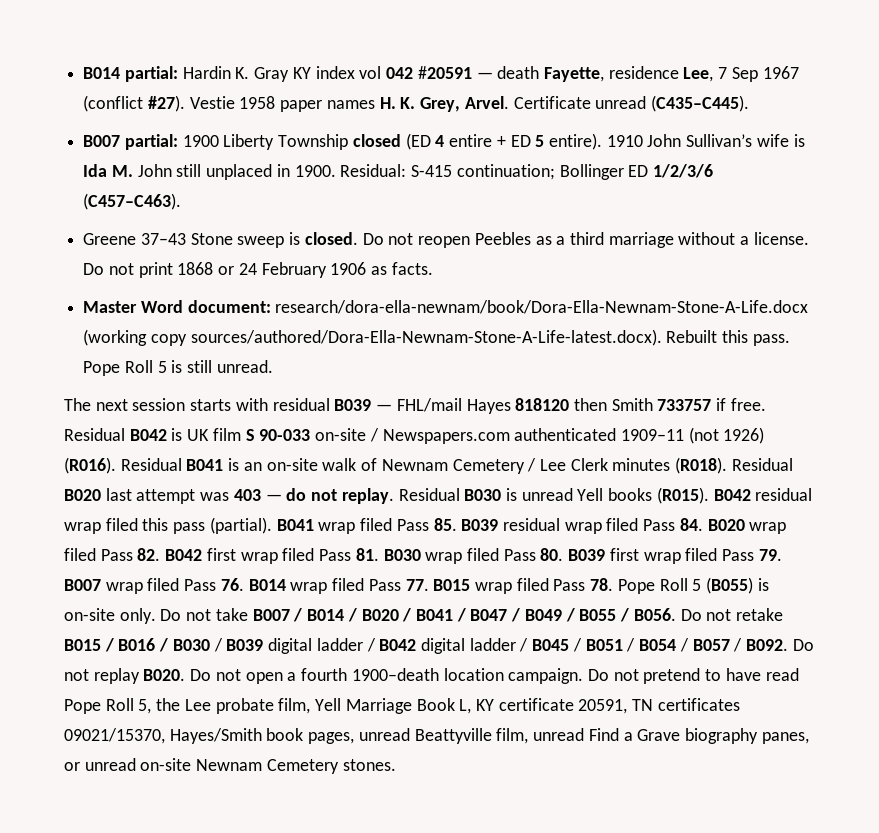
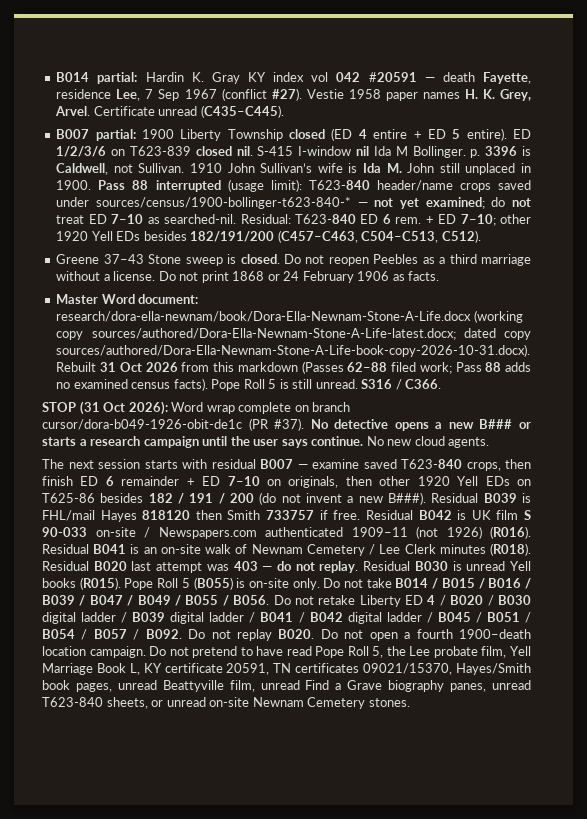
+ ED 1/2/3/6 on T623-839 closed nil. S-415 I-window nil Ida M Bollinger. p. 3396 is Caldwell, not Sullivan.
- Residual: S-415 continuation; Bollinger ED 1/2/3/6 (C457–C463).
+ Pass 88 interrupted (usage limit): T623-840 header/name crops saved under sources/census/1900-bollinger-t623-840-* — not yet examined; do not treat ED 7–10 as searched-nil. Residual: T623-840 ED 6 rem. + ED 7–10; other 1920 Yell EDs besides 182/191/200 (C457–C463, C504–C513, C512).
- Master Word document: research/dora-ella-newnam/book/Dora-Ella-Newnam-Stone-A-Life.docx (working copy sources/authored/Dora-Ella-Newnam-Stone-A-Life-latest.docx). Rebuilt this pass.
+ Master Word document: research/dora-ella-newnam/book/Dora-Ella-Newnam-Stone-A-Life.docx (working copy sources/authored/Dora-Ella-Newnam-Stone-A-Life-latest.docx; dated copy sources/authored/Dora-Ella-Newnam-Stone-A-Life-book-copy-2026-10-31.docx). Rebuilt 31 Oct 2026 from this markdown (Passes 62–88 filed work; Pass 88 adds no examined census facts).
+ S316 / C366.
+ STOP (31 Oct 2026): Word wrap complete on branch cursor/dora-b049-1926-obit-de1c (PR #37). No detective opens a new B### or starts a research campaign until the user says continue. No new cloud agents.
- The next session starts with residual B039 — FHL/mail Hayes 818120 then Smith 733757 if free.
+ The next session starts with residual B007 — examine saved T623-840 crops, then finish ED 6 remainder + ED 7–10 on originals, then other 1920 Yell EDs on T625-86 besides 182 / 191 / 200 (do not invent a new B###). Residual B039 is FHL/mail Hayes 818120 then Smith 733757 if free.
- B042 residual wrap filed this pass (partial). B041 wrap filed Pass 85. B039 residual wrap filed Pass 84. B020 wrap filed Pass 82. B042 first wrap filed Pass 81. B030 wrap filed Pass 80. B039 first wrap filed Pass 79. B007 wrap filed Pass 76. B014 wrap filed Pass 77. B015 wrap filed Pass 78. Pope Roll 5 (B055) is on-site only.
+ Pope Roll 5 (B055) is on-site only.
- Do not take B007 / B014 / B020 / B041 / B047 / B049 / B055 / B056.
+ Do not take B014 / B015 / B016 / B039 / B047 / B049 / B055 / B056.
- Do not retake B015 / B016 / B030 / B039 digital ladder / B042 digital ladder / B045 / B051 / B054 / B057 / B092.
+ Do not retake Liberty ED 4 / B020 / B030 digital ladder / B039 digital ladder / B041 / B042 digital ladder / B045 / B051 / B054 / B057 / B092.
- Do not pretend to have read Pope Roll 5, the Lee probate film, Yell Marriage Book L, KY certificate 20591, TN certificates 09021/15370, Hayes/Smith book pages, unread Beattyville film, unread Find a Grave biography panes, or unread on-site Newnam Cemetery stones.
+ Do not pretend to have read Pope Roll 5, the Lee probate film, Yell Marriage Book L, KY certificate 20591, TN certificates 09021/15370, Hayes/Smith book pages, unread Beattyville film, unread Find a Grave biography panes, unread T623-840 sheets, or unread on-site Newnam Cemetery stones.

